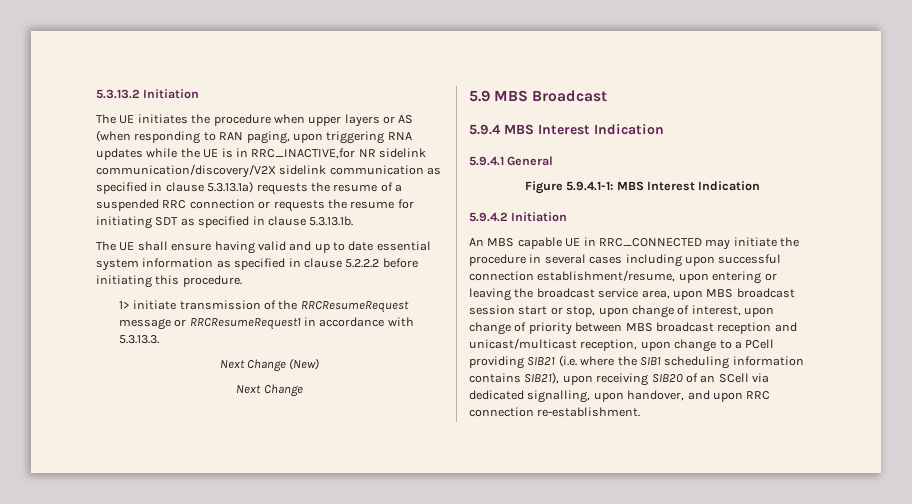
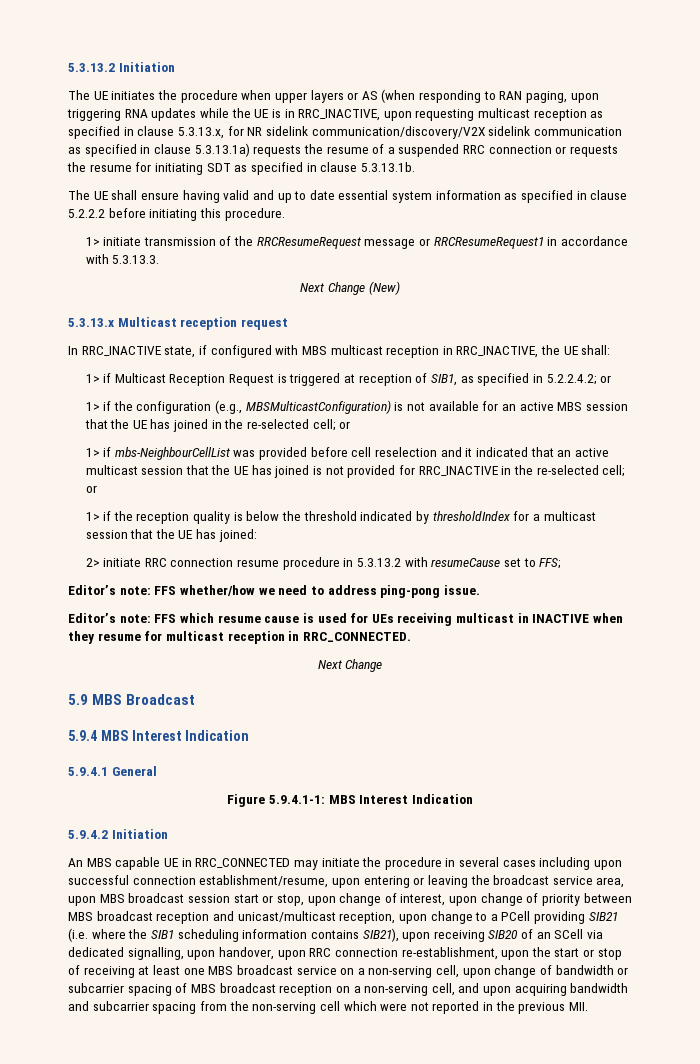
- The UE initiates the procedure when upper layers or AS (when responding to RAN paging, upon triggering RNA updates while the UE is in RRC_INACTIVE,for NR sidelink communication/discovery/V2X sidelink communication as specified in clause 5.3.13.1a) requests the resume of a suspended RRC connection or requests the resume for initiating SDT as specified in clause 5.3.13.1b.
+ The UE initiates the procedure when upper layers or AS (when responding to RAN paging, upon triggering RNA updates while the UE is in RRC_INACTIVE, upon requesting multicast reception as specified in clause 5.3.13.x, for NR sidelink communication/discovery/V2X sidelink communication as specified in clause 5.3.13.1a) requests the resume of a suspended RRC connection or requests the resume for initiating SDT as specified in clause 5.3.13.1b.
+ 5.3.13.x Multicast reception request
+ In RRC_INACTIVE state, if configured with MBS multicast reception in RRC_INACTIVE, the UE shall:
+ 1> if Multicast Reception Request is triggered at reception of SIB1, as specified in 5.2.2.4.2; or
+ 1> if the configuration (e.g., MBSMulticastConfiguration) is not available for an active MBS session that the UE has joined in the re-selected cell; or
+ 1> if mbs-NeighbourCellList was provided before cell reselection and it indicated that an active multicast session that the UE has joined is not provided for RRC_INACTIVE in the re-selected cell; or
+ 1> if the reception quality is below the threshold indicated by thresholdIndex for a multicast session that the UE has joined:
+ 2> initiate RRC connection resume procedure in 5.3.13.2 with resumeCause set to FFS;
+ Editor’s note: FFS whether/how we need to address ping-pong issue.
+ Editor’s note: FFS which resume cause is used for UEs receiving multicast in INACTIVE when they resume for multicast reception in RRC_CONNECTED.
- An MBS capable UE in RRC_CONNECTED may initiate the procedure in several cases including upon successful connection establishment/resume, upon entering or leaving the broadcast service area, upon MBS broadcast session start or stop, upon change of interest, upon change of priority between MBS broadcast reception and unicast/multicast reception, upon change to a PCell providing SIB21 (i.e. where the SIB1 scheduling information contains SIB21), upon receiving SIB20 of an SCell via dedicated signalling, upon handover, and upon RRC connection re-establishment.
+ An MBS capable UE in RRC_CONNECTED may initiate the procedure in several cases including upon successful connection establishment/resume, upon entering or leaving the broadcast service area, upon MBS broadcast session start or stop, upon change of interest, upon change of priority between MBS broadcast reception and unicast/multicast reception, upon change to a PCell providing SIB21 (i.e. where the SIB1 scheduling information contains SIB21), upon receiving SIB20 of an SCell via dedicated signalling, upon handover, upon RRC connection re-establishment, upon the start or stop of receiving at least one MBS broadcast service on a non-serving cell, upon change of bandwidth or subcarrier spacing of MBS broadcast reception on a non-serving cell, and upon acquiring bandwidth and subcarrier spacing from the non-serving cell which were not reported in the previous MII.

